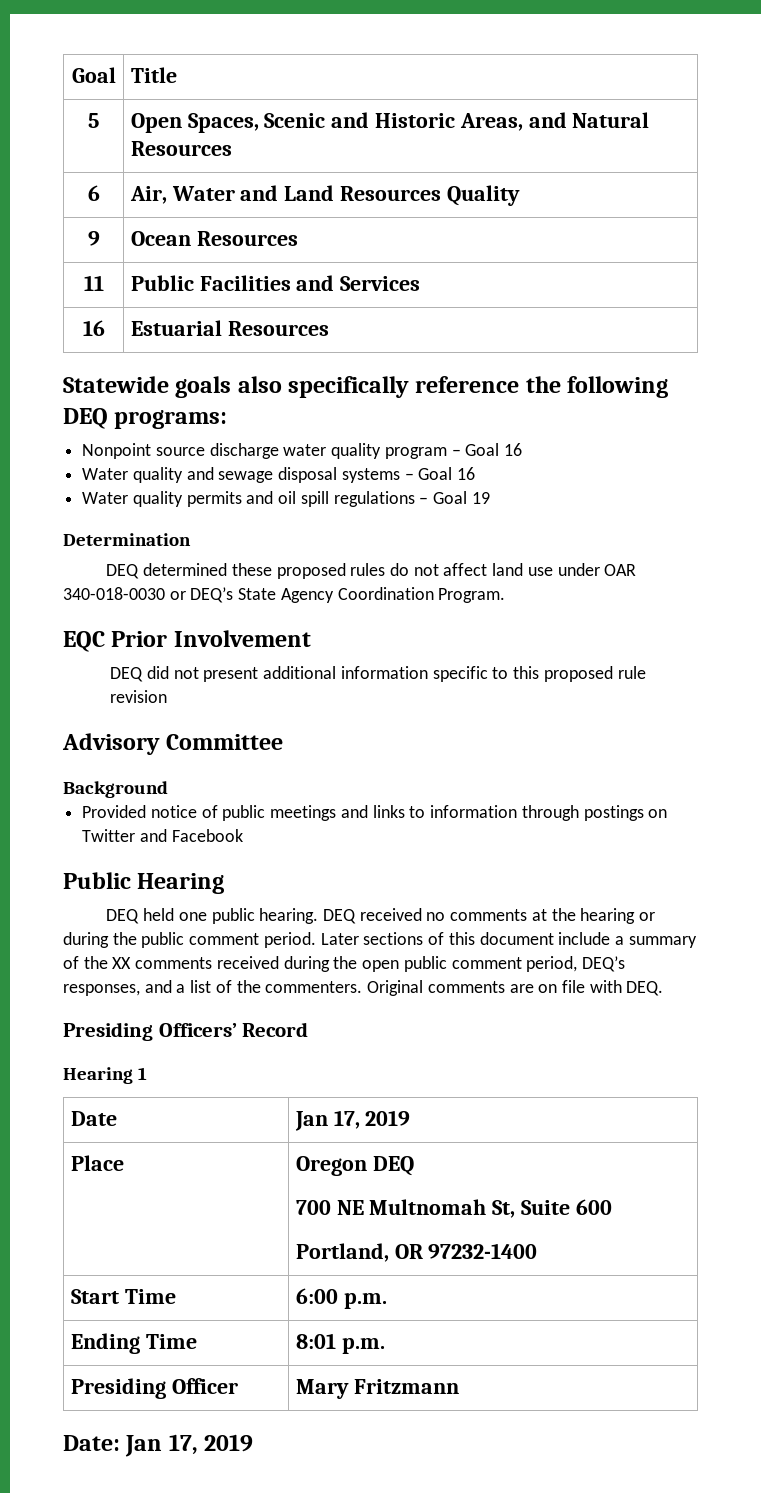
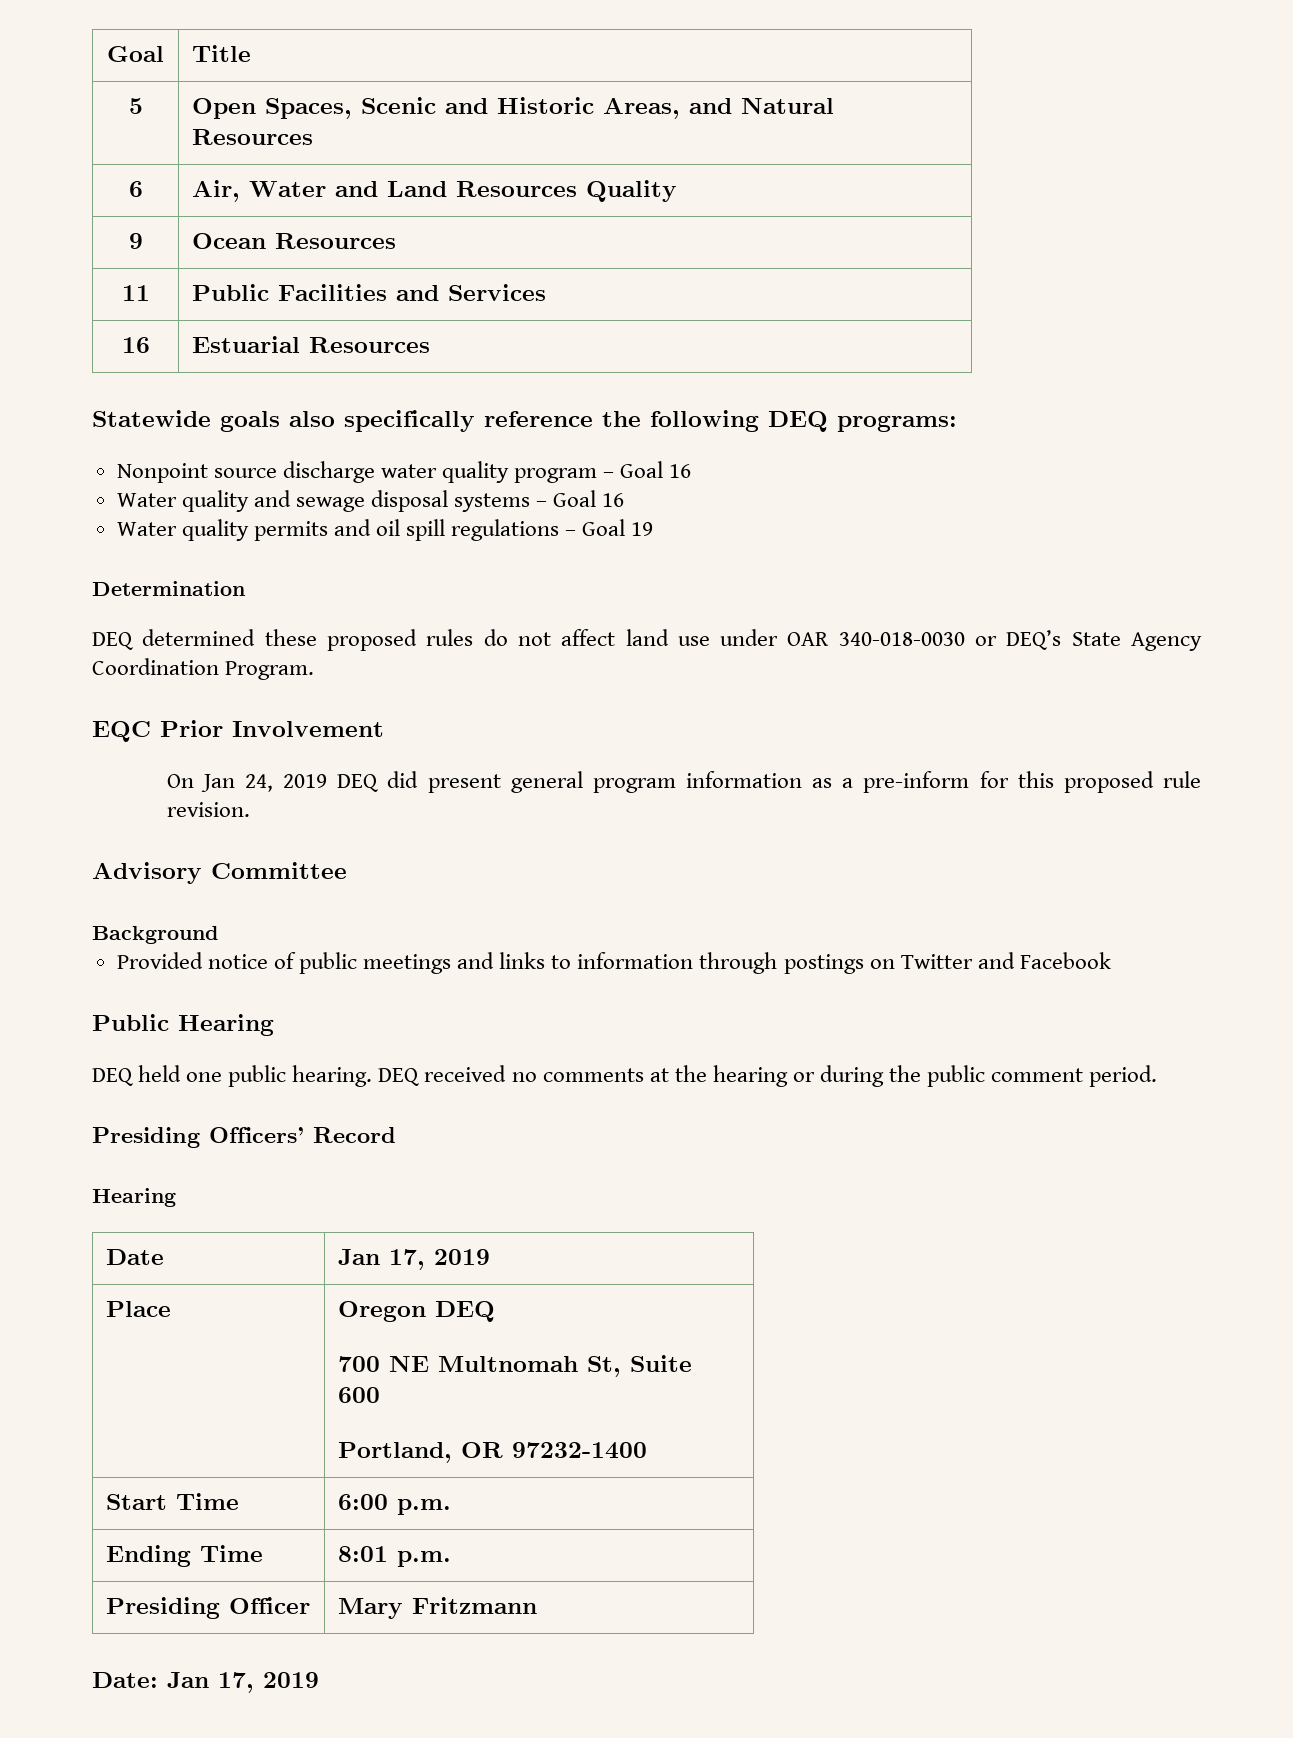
- DEQ did not present additional information specific to this proposed rule revision
+ On Jan 24, 2019 DEQ did present general program information as a pre-inform for this proposed rule revision.
- Later sections of this document include a summary of the XX comments received during the open public comment period, DEQ’s responses, and a list of the commenters. Original comments are on file with DEQ.
  Presiding Officers’ Record
- Hearing 1
+ Hearing

